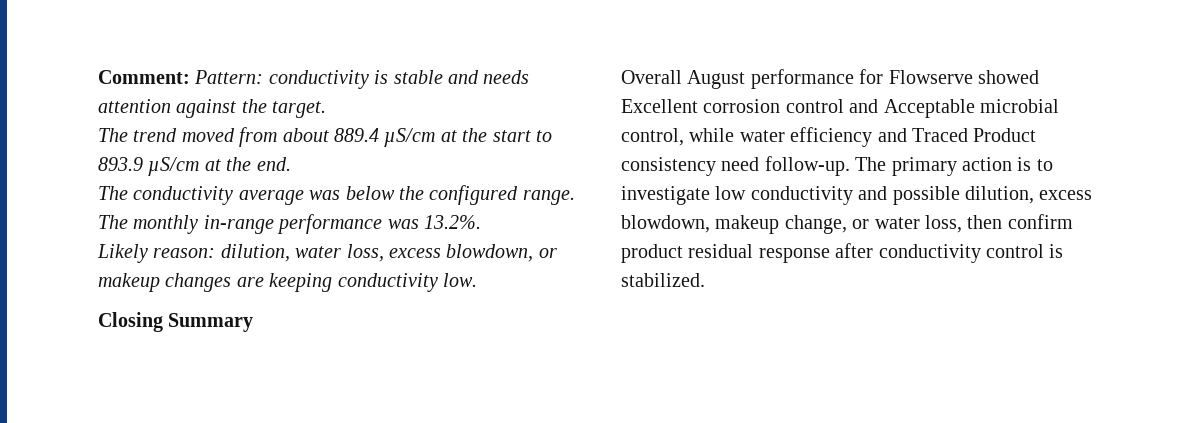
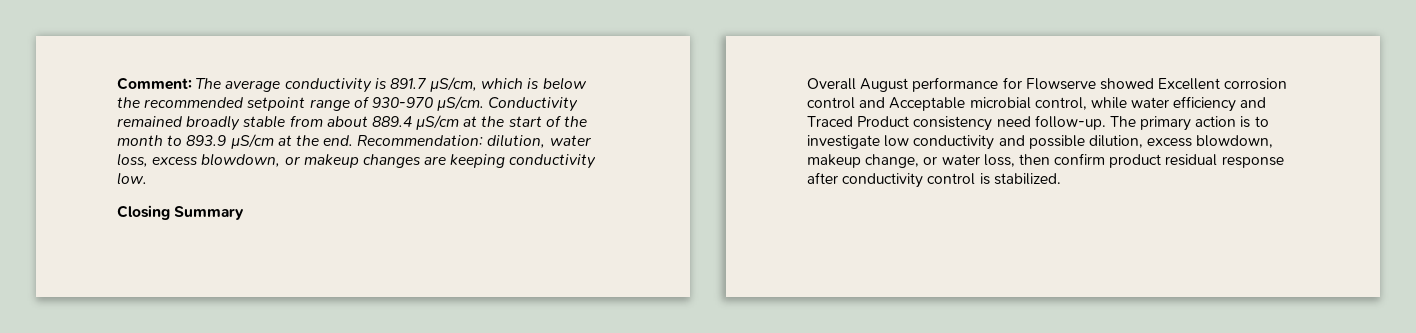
- Comment: Pattern: conductivity is stable and needs attention against the target.
- The trend moved from about 889.4 µS/cm at the start to 893.9 µS/cm at the end.
- The conductivity average was below the configured range. The monthly in-range performance was 13.2%.
- Likely reason: dilution, water loss, excess blowdown, or makeup changes are keeping conductivity low.
+ Comment: The average conductivity is 891.7 µS/cm, which is below the recommended setpoint range of 930-970 µS/cm. Conductivity remained broadly stable from about 889.4 µS/cm at the start of the month to 893.9 µS/cm at the end. Recommendation: dilution, water loss, excess blowdown, or makeup changes are keeping conductivity low.

